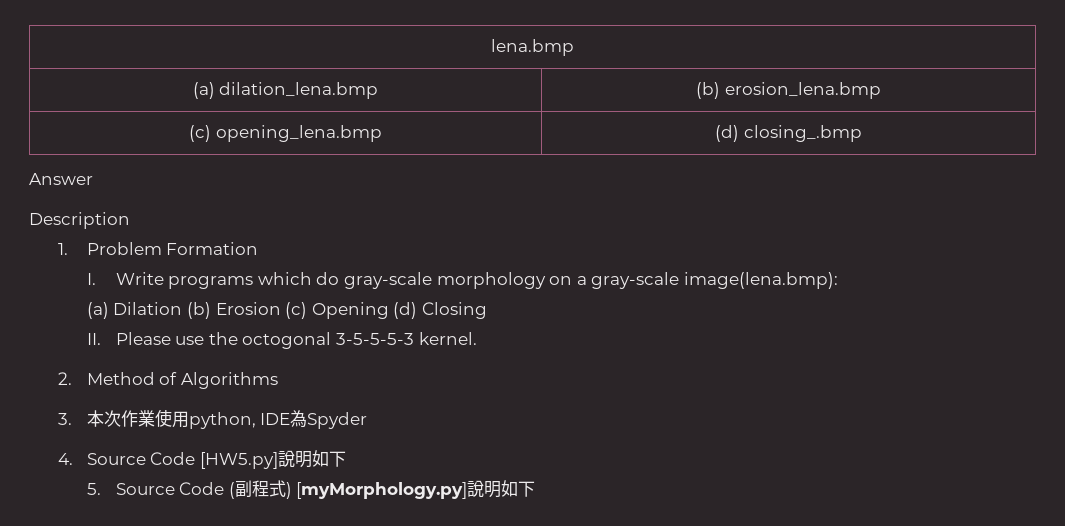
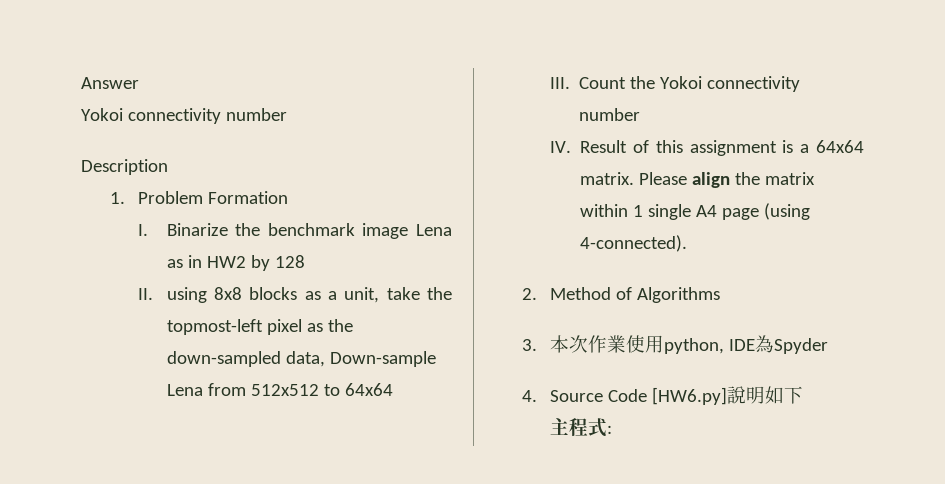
- lena.bmp
- (a) dilation_lena.bmp | (b) erosion_lena.bmp
- (c) opening_lena.bmp | (d) closing_.bmp
  Answer
+ Yokoi connectivity number
- I. Write programs which do gray-scale morphology on a gray-scale image(lena.bmp):
- (a) Dilation (b) Erosion (c) Opening (d) Closing
- II. Please use the octogonal 3-5-5-5-3 kernel.
+ I. Binarize the benchmark image Lena as in HW2 by 128
+ II. using 8x8 blocks as a unit, take the topmost-left pixel as the down-sampled data, Down-sample Lena from 512x512 to 64x64
+ III. Count the Yokoi connectivity number
+ IV. Result of this assignment is a 64x64 matrix. Please align the matrix within 1 single A4 page (using 4-connected).
- 4. Source Code [HW5.py]說明如下
+ 4. Source Code [HW6.py]說明如下
- 5. Source Code (副程式) [myMorphology.py]說明如下
+ 主程式:

